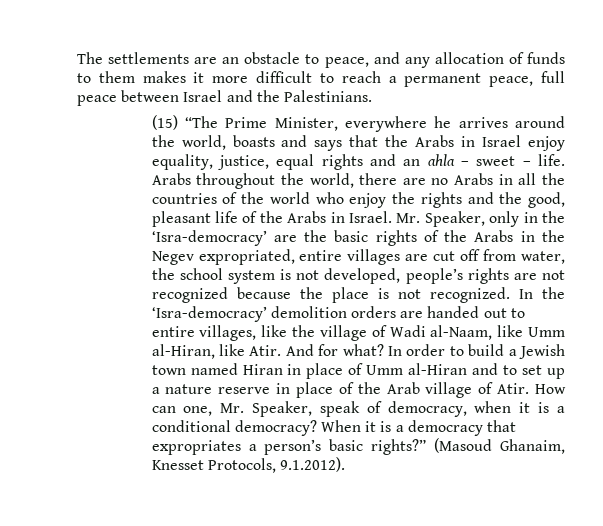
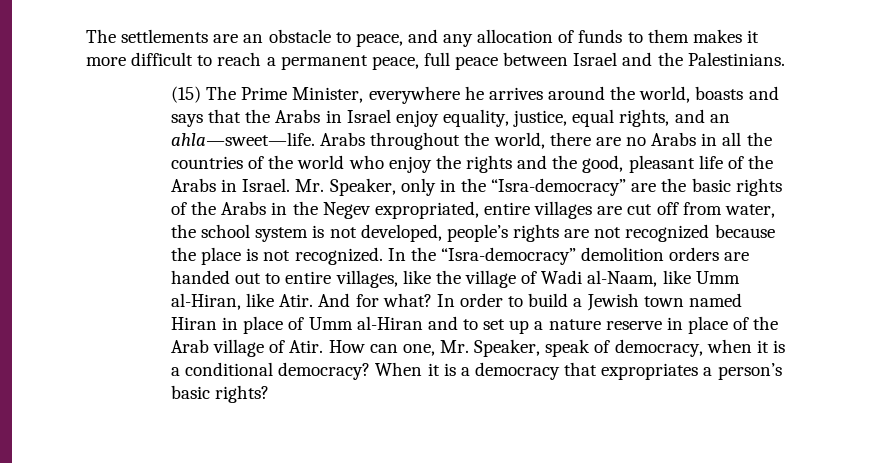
- (15) “The Prime Minister, everywhere he arrives around the world, boasts and says that the Arabs in Israel enjoy equality, justice, equal rights and an ahla – sweet – life.
+ (15) The Prime Minister, everywhere he arrives around the world, boasts and says that the Arabs in Israel enjoy equality, justice, equal rights, and an ahla—sweet—life.
- Mr. Speaker, only in the ‘Isra-democracy’ are the basic rights of the Arabs in the Negev expropriated, entire villages are cut off from water, the school system is not developed, people’s rights are not recognized because the place is not recognized.
+ Mr. Speaker, only in the “Isra-democracy” are the basic rights of the Arabs in the Negev expropriated, entire villages are cut off from water, the school system is not developed, people’s rights are not recognized because the place is not recognized.
- In the ‘Isra-democracy’ demolition orders are handed out to entire villages, like the village of Wadi al-Naam, like Umm al-Hiran, like Atir.
+ In the “Isra-democracy” demolition orders are handed out to entire villages, like the village of Wadi al-Naam, like Umm al-Hiran, like Atir.
- When it is a democracy that expropriates a person’s basic rights?” (Masoud Ghanaim, Knesset Protocols, 9.1.2012).
+ When it is a democracy that expropriates a person’s basic rights?

